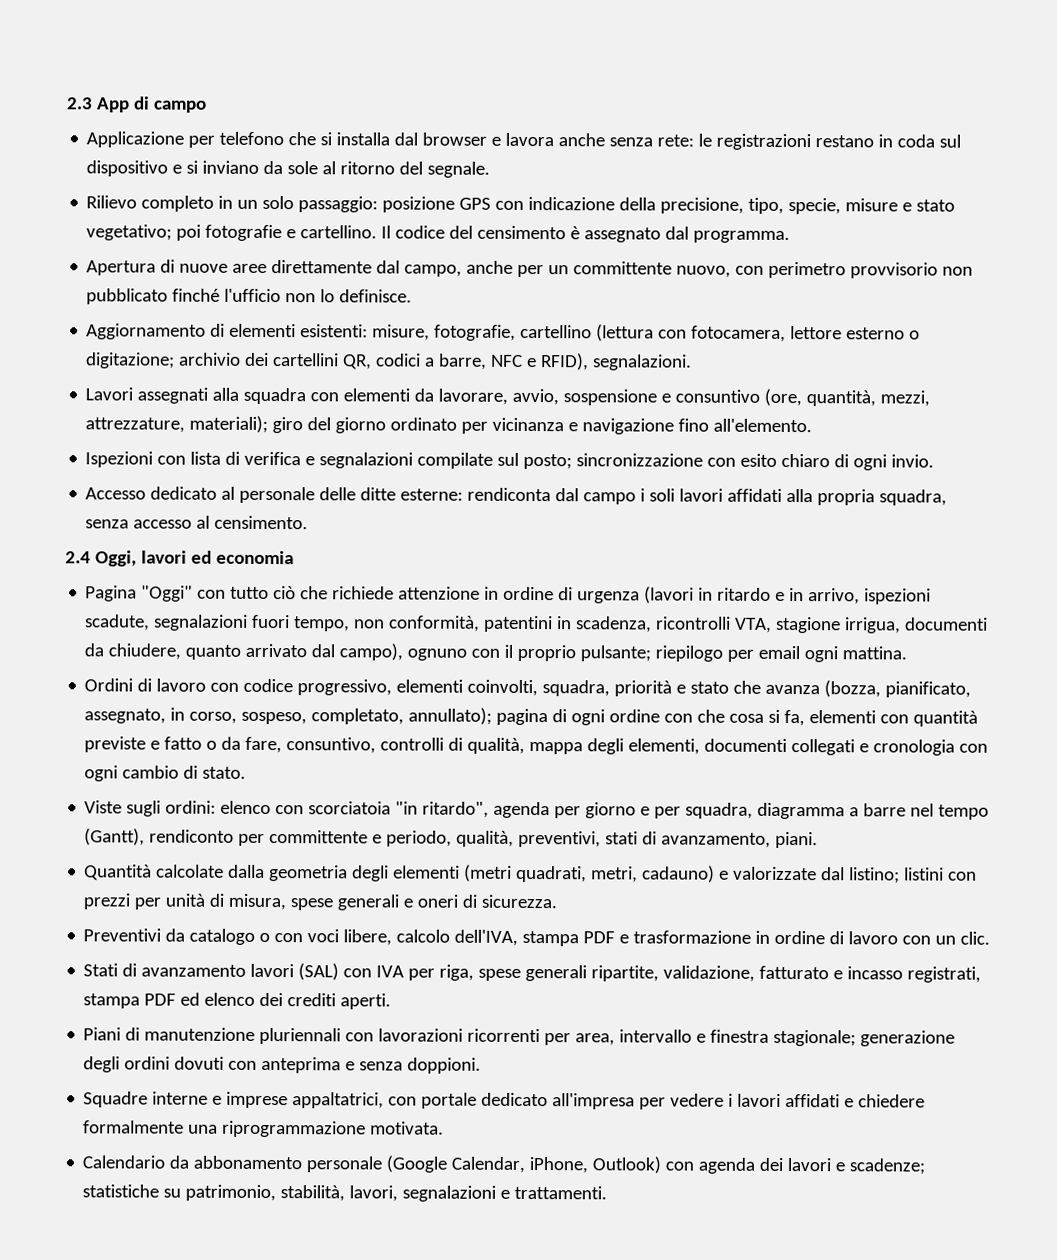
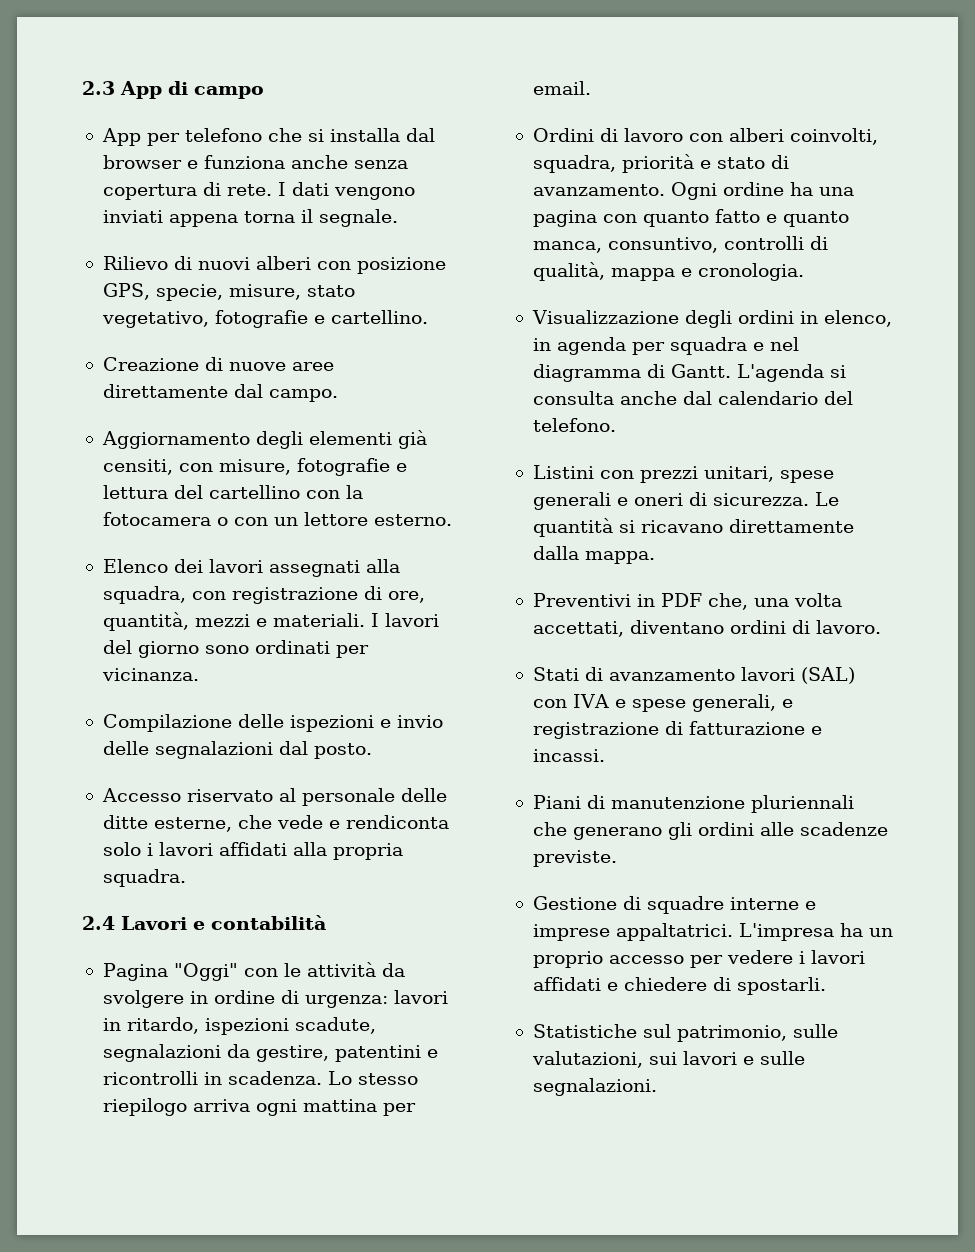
- Applicazione per telefono che si installa dal browser e lavora anche senza rete: le registrazioni restano in coda sul dispositivo e si inviano da sole al ritorno del segnale.
- Rilievo completo in un solo passaggio: posizione GPS con indicazione della precisione, tipo, specie, misure e stato vegetativo; poi fotografie e cartellino. Il codice del censimento è assegnato dal programma.
- Apertura di nuove aree direttamente dal campo, anche per un committente nuovo, con perimetro provvisorio non pubblicato finché l'ufficio non lo definisce.
- Aggiornamento di elementi esistenti: misure, fotografie, cartellino (lettura con fotocamera, lettore esterno o digitazione; archivio dei cartellini QR, codici a barre, NFC e RFID), segnalazioni.
- Lavori assegnati alla squadra con elementi da lavorare, avvio, sospensione e consuntivo (ore, quantità, mezzi, attrezzature, materiali); giro del giorno ordinato per vicinanza e navigazione fino all'elemento.
- Ispezioni con lista di verifica e segnalazioni compilate sul posto; sincronizzazione con esito chiaro di ogni invio.
+ App per telefono che si installa dal browser e funziona anche senza copertura di rete. I dati vengono inviati appena torna il segnale.
+ Rilievo di nuovi alberi con posizione GPS, specie, misure, stato vegetativo, fotografie e cartellino.
+ Creazione di nuove aree direttamente dal campo.
+ Aggiornamento degli elementi già censiti, con misure, fotografie e lettura del cartellino con la fotocamera o con un lettore esterno.
+ Elenco dei lavori assegnati alla squadra, con registrazione di ore, quantità, mezzi e materiali. I lavori del giorno sono ordinati per vicinanza.
+ Compilazione delle ispezioni e invio delle segnalazioni dal posto.
- Accesso dedicato al personale delle ditte esterne: rendiconta dal campo i soli lavori affidati alla propria squadra, senza accesso al censimento.
- 2.4 Oggi, lavori ed economia
- Pagina "Oggi" con tutto ciò che richiede attenzione in ordine di urgenza (lavori in ritardo e in arrivo, ispezioni scadute, segnalazioni fuori tempo, non conformità, patentini in scadenza, ricontrolli VTA, stagione irrigua, documenti da chiudere, quanto arrivato dal campo), ognuno con il proprio pulsante; riepilogo per email ogni mattina.
+ Accesso riservato al personale delle ditte esterne, che vede e rendiconta solo i lavori affidati alla propria squadra.
+ 2.4 Lavori e contabilità
+ Pagina "Oggi" con le attività da svolgere in ordine di urgenza: lavori in ritardo, ispezioni scadute, segnalazioni da gestire, patentini e ricontrolli in scadenza. Lo stesso riepilogo arriva ogni mattina per email.
- Ordini di lavoro con codice progressivo, elementi coinvolti, squadra, priorità e stato che avanza (bozza, pianificato, assegnato, in corso, sospeso, completato, annullato); pagina di ogni ordine con che cosa si fa, elementi con quantità previste e fatto o da fare, consuntivo, controlli di qualità, mappa degli elementi, documenti collegati e cronologia con ogni cambio di stato.
- Viste sugli ordini: elenco con scorciatoia "in ritardo", agenda per giorno e per squadra, diagramma a barre nel tempo (Gantt), rendiconto per committente e periodo, qualità, preventivi, stati di avanzamento, piani.
- Quantità calcolate dalla geometria degli elementi (metri quadrati, metri, cadauno) e valorizzate dal listino; listini con prezzi per unità di misura, spese generali e oneri di sicurezza.
- Preventivi da catalogo o con voci libere, calcolo dell'IVA, stampa PDF e trasformazione in ordine di lavoro con un clic.
+ Ordini di lavoro con alberi coinvolti, squadra, priorità e stato di avanzamento. Ogni ordine ha una pagina con quanto fatto e quanto manca, consuntivo, controlli di qualità, mappa e cronologia.
+ Visualizzazione degli ordini in elenco, in agenda per squadra e nel diagramma di Gantt. L'agenda si consulta anche dal calendario del telefono.
+ Listini con prezzi unitari, spese generali e oneri di sicurezza. Le quantità si ricavano direttamente dalla mappa.
+ Preventivi in PDF che, una volta accettati, diventano ordini di lavoro.
- Stati di avanzamento lavori (SAL) con IVA per riga, spese generali ripartite, validazione, fatturato e incasso registrati, stampa PDF ed elenco dei crediti aperti.
- Piani di manutenzione pluriennali con lavorazioni ricorrenti per area, intervallo e finestra stagionale; generazione degli ordini dovuti con anteprima e senza doppioni.
- Squadre interne e imprese appaltatrici, con portale dedicato all'impresa per vedere i lavori affidati e chiedere formalmente una riprogrammazione motivata.
- Calendario da abbonamento personale (Google Calendar, iPhone, Outlook) con agenda dei lavori e scadenze; statistiche su patrimonio, stabilità, lavori, segnalazioni e trattamenti.
+ Stati di avanzamento lavori (SAL) con IVA e spese generali, e registrazione di fatturazione e incassi.
+ Piani di manutenzione pluriennali che generano gli ordini alle scadenze previste.
+ Gestione di squadre interne e imprese appaltatrici. L'impresa ha un proprio accesso per vedere i lavori affidati e chiedere di spostarli.
+ Statistiche sul patrimonio, sulle valutazioni, sui lavori e sulle segnalazioni.

